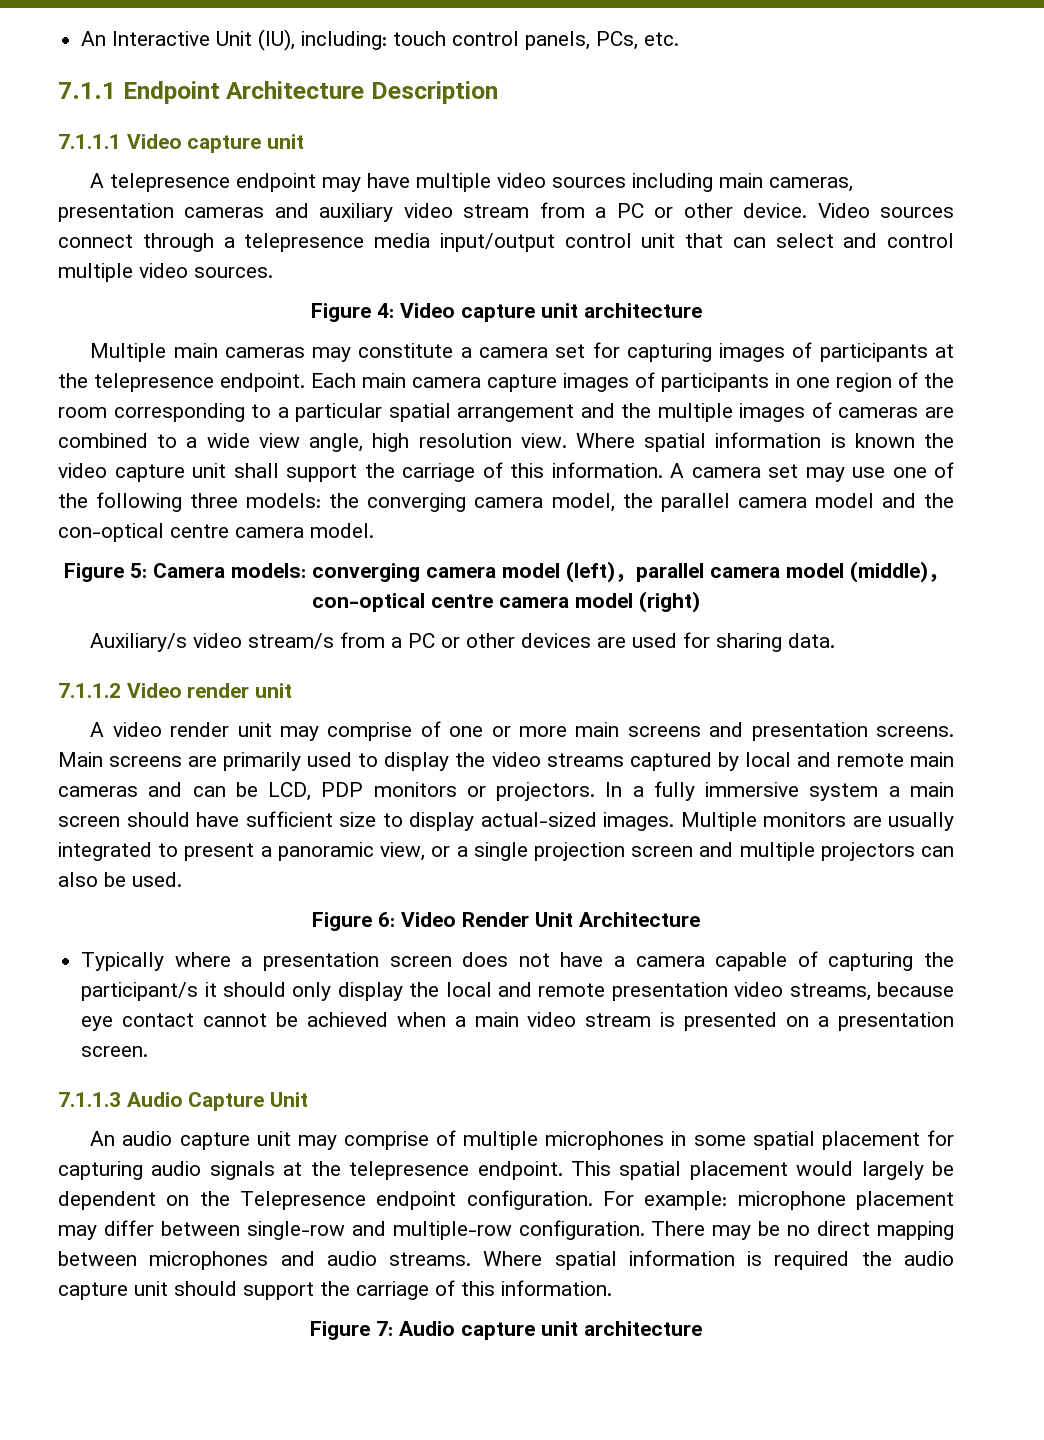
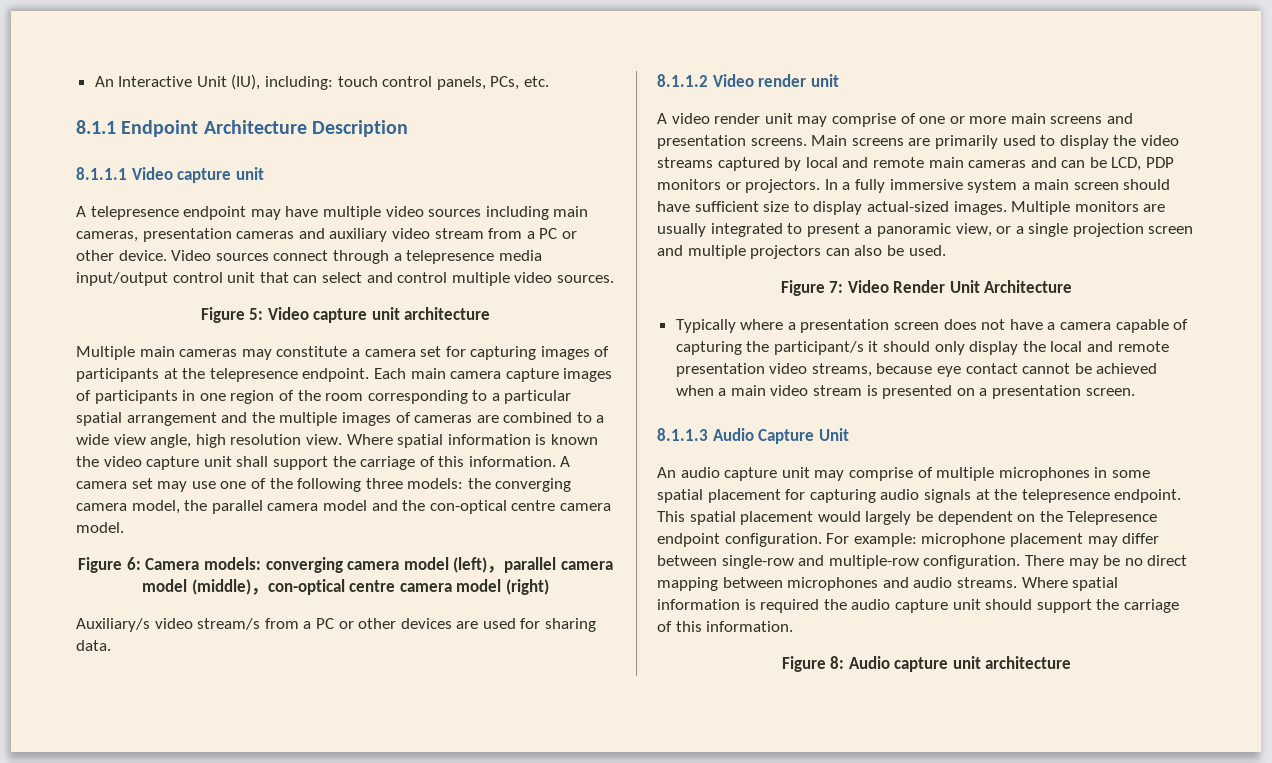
- 7.1.1 Endpoint Architecture Description
+ 8.1.1 Endpoint Architecture Description
- 7.1.1.1 Video capture unit
+ 8.1.1.1 Video capture unit
- Figure 4: Video capture unit architecture
+ Figure 5: Video capture unit architecture
- Figure 5: Camera models: converging camera model (left)，parallel camera model (middle)，con-optical centre camera model (right)
+ Figure 6: Camera models: converging camera model (left)，parallel camera model (middle)，con-optical centre camera model (right)
- 7.1.1.2 Video render unit
+ 8.1.1.2 Video render unit
- Figure 6: Video Render Unit Architecture
+ Figure 7: Video Render Unit Architecture
- 7.1.1.3 Audio Capture Unit
+ 8.1.1.3 Audio Capture Unit
- Figure 7: Audio capture unit architecture
+ Figure 8: Audio capture unit architecture

